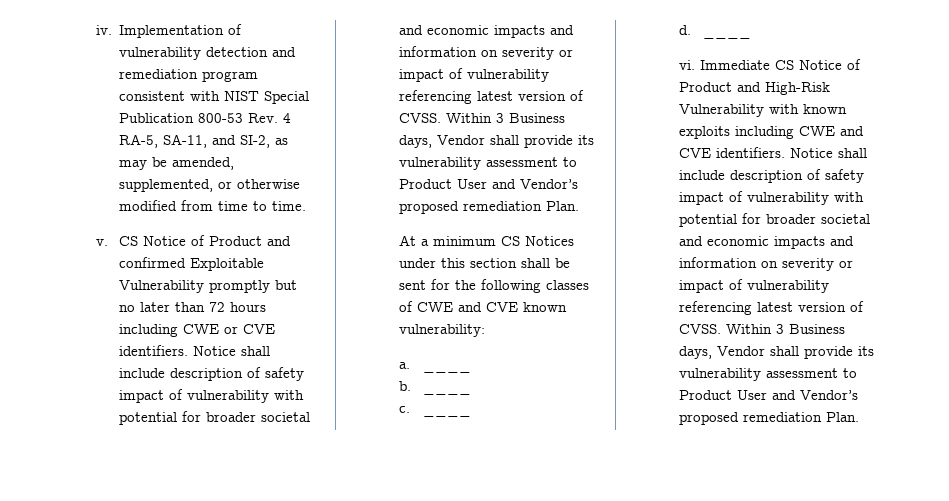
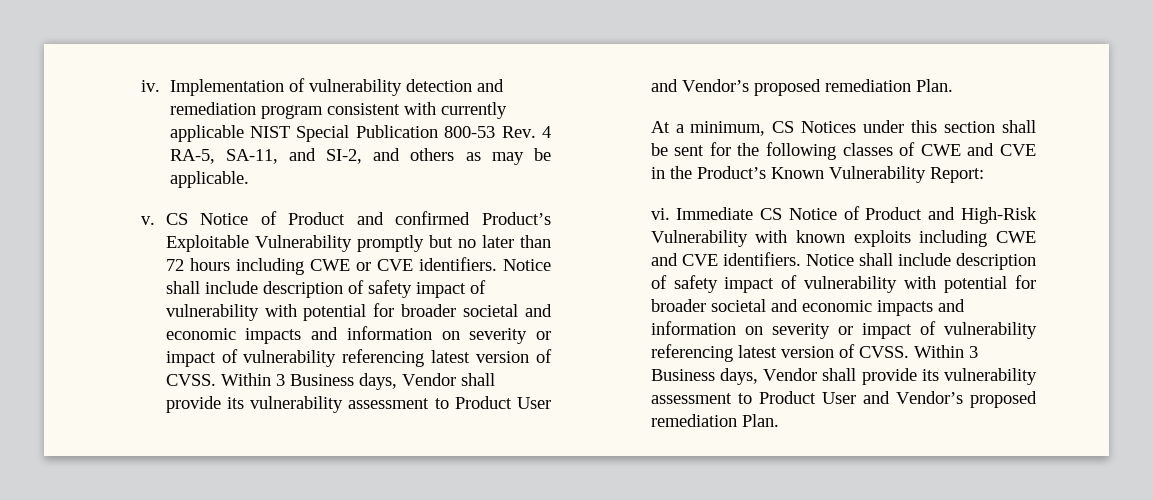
- Implementation of vulnerability detection and remediation program consistent with NIST Special Publication 800-53 Rev. 4 RA-5, SA-11, and SI-2, as may be amended, supplemented, or otherwise modified from time to time.
+ Implementation of vulnerability detection and remediation program consistent with currently applicable NIST Special Publication 800-53 Rev. 4 RA-5, SA-11, and SI-2, and others as may be applicable.
- CS Notice of Product and confirmed Exploitable Vulnerability promptly but no later than 72 hours including CWE or CVE identifiers.
+ CS Notice of Product and confirmed Product’s Exploitable Vulnerability promptly but no later than 72 hours including CWE or CVE identifiers.
- At a minimum CS Notices under this section shall be sent for the following classes of CWE and CVE known vulnerability:
- a. ____
- b. ____
- c. ____
- d. ____
+ At a minimum, CS Notices under this section shall be sent for the following classes of CWE and CVE in the Product’s Known Vulnerability Report:

